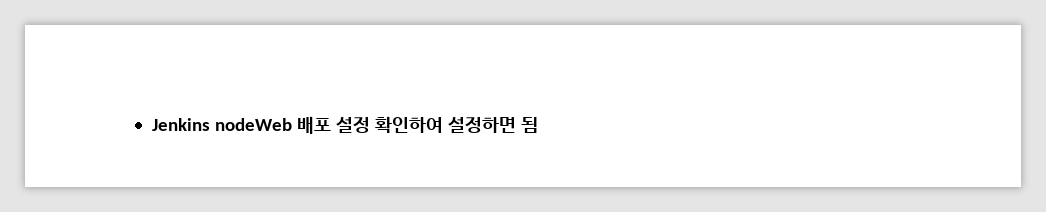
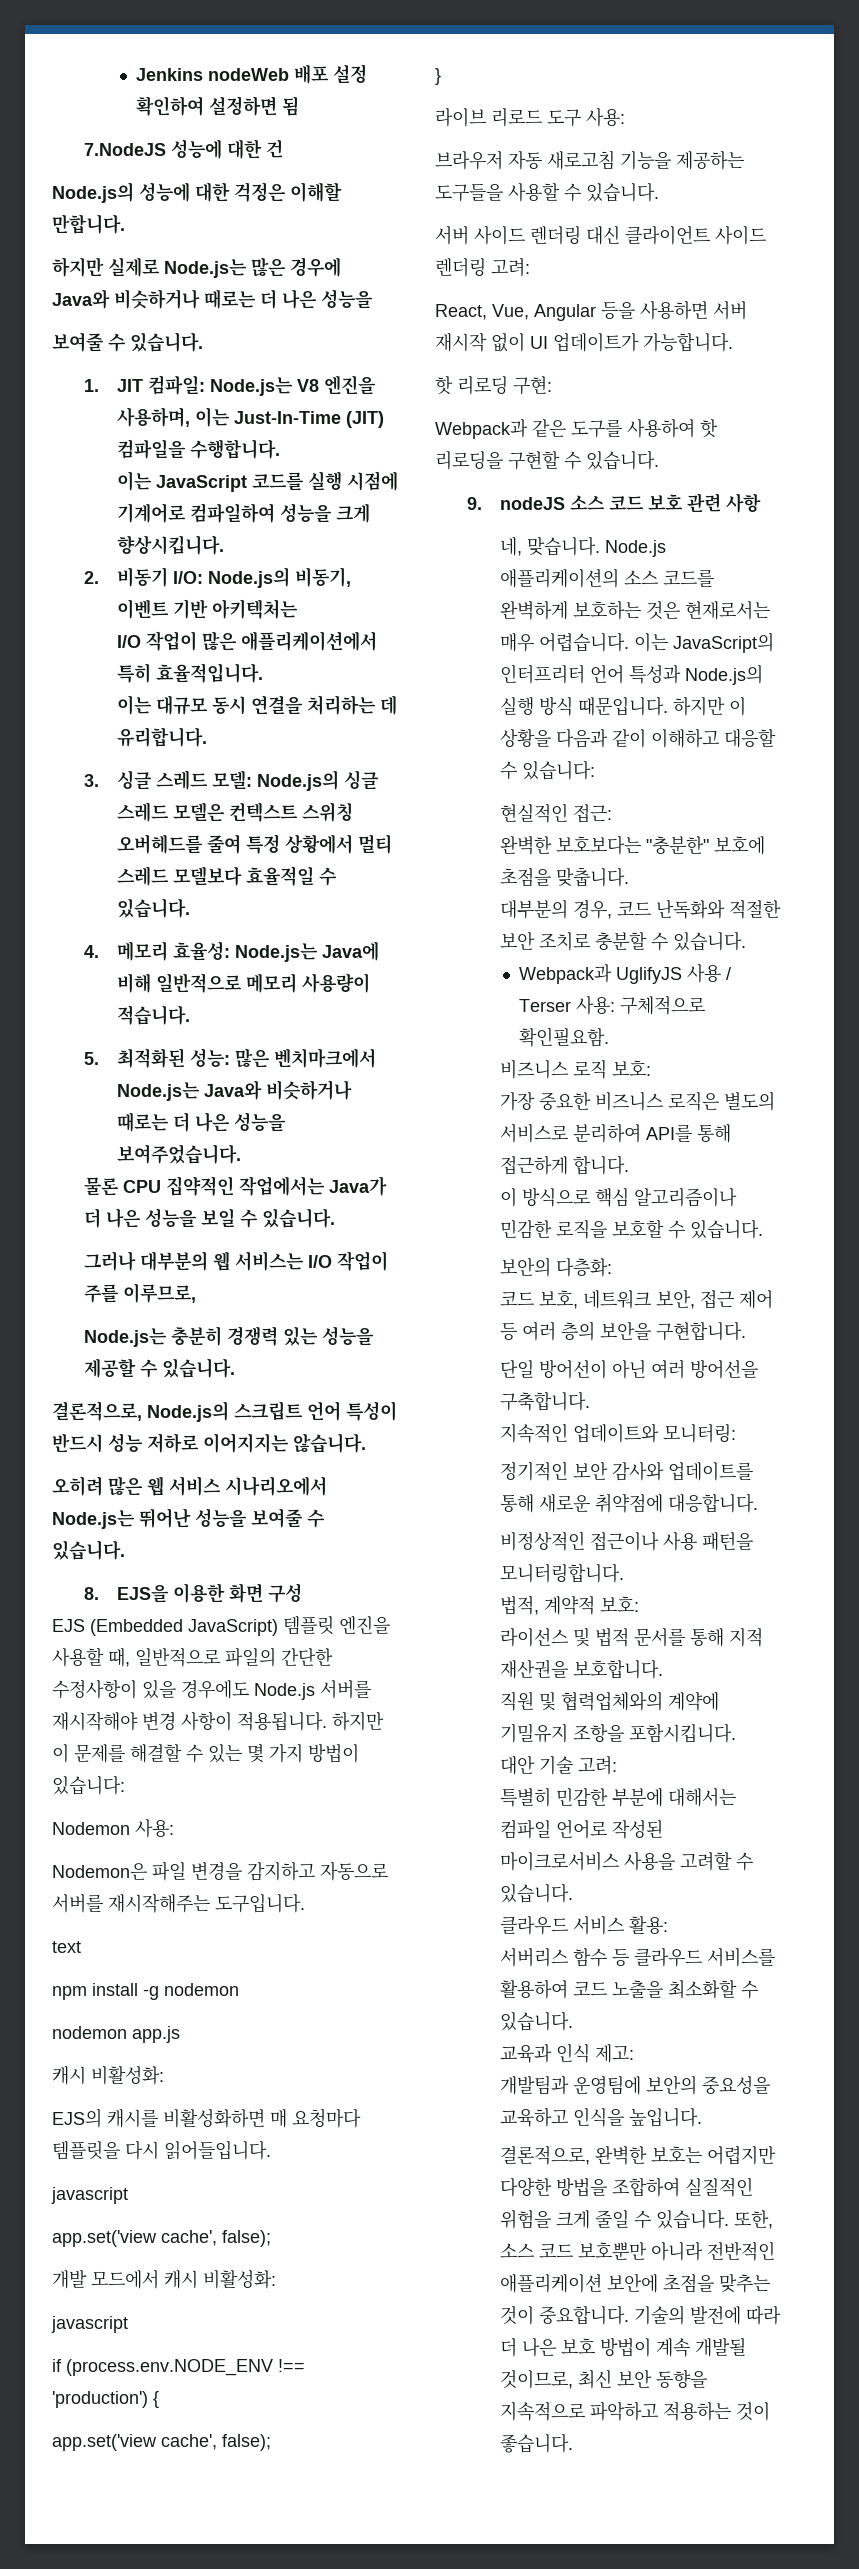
+ 7.NodeJS 성능에 대한 건
+ Node.js의 성능에 대한 걱정은 이해할 만합니다.
+ 하지만 실제로 Node.js는 많은 경우에 Java와 비슷하거나 때로는 더 나은 성능을
+ 보여줄 수 있습니다.
+ 1. JIT 컴파일: Node.js는 V8 엔진을 사용하며, 이는 Just-In-Time (JIT) 컴파일을 수행합니다.
+ 이는 JavaScript 코드를 실행 시점에 기계어로 컴파일하여 성능을 크게 향상시킵니다.
+ 2. 비동기 I/O: Node.js의 비동기, 이벤트 기반 아키텍처는
+ I/O 작업이 많은 애플리케이션에서 특히 효율적입니다.
+ 이는 대규모 동시 연결을 처리하는 데 유리합니다.
+ 3. 싱글 스레드 모델: Node.js의 싱글 스레드 모델은 컨텍스트 스위칭 오버헤드를 줄여 특정 상황에서 멀티 스레드 모델보다 효율적일 수 있습니다.
+ 4. 메모리 효율성: Node.js는 Java에 비해 일반적으로 메모리 사용량이 적습니다.
+ 5. 최적화된 성능: 많은 벤치마크에서 Node.js는 Java와 비슷하거나 때로는 더 나은 성능을 보여주었습니다.
+ 물론 CPU 집약적인 작업에서는 Java가 더 나은 성능을 보일 수 있습니다.
+ 그러나 대부분의 웹 서비스는 I/O 작업이 주를 이루므로,
+ Node.js는 충분히 경쟁력 있는 성능을 제공할 수 있습니다.
+ 결론적으로, Node.js의 스크립트 언어 특성이 반드시 성능 저하로 이어지지는 않습니다.
+ 오히려 많은 웹 서비스 시나리오에서 Node.js는 뛰어난 성능을 보여줄 수 있습니다.
+ 8. EJS을 이용한 화면 구성
+ EJS (Embedded JavaScript) 템플릿 엔진을 사용할 때, 일반적으로 파일의 간단한 수정사항이 있을 경우에도 Node.js 서버를 재시작해야 변경 사항이 적용됩니다. 하지만 이 문제를 해결할 수 있는 몇 가지 방법이 있습니다:
+ Nodemon 사용:
+ Nodemon은 파일 변경을 감지하고 자동으로 서버를 재시작해주는 도구입니다.
+ text
+ npm install -g nodemon
+ nodemon app.js
+ 캐시 비활성화:
+ EJS의 캐시를 비활성화하면 매 요청마다 템플릿을 다시 읽어들입니다.
+ javascript
+ app.set('view cache', false);
+ 개발 모드에서 캐시 비활성화:
+ javascript
+ if (process.env.NODE_ENV !== 'production') {
+ app.set('view cache', false);
+ }
+ 라이브 리로드 도구 사용:
+ 브라우저 자동 새로고침 기능을 제공하는 도구들을 사용할 수 있습니다.
+ 서버 사이드 렌더링 대신 클라이언트 사이드 렌더링 고려:
+ React, Vue, Angular 등을 사용하면 서버 재시작 없이 UI 업데이트가 가능합니다.
+ 핫 리로딩 구현:
+ Webpack과 같은 도구를 사용하여 핫 리로딩을 구현할 수 있습니다.
+ 9. nodeJS 소스 코드 보호 관련 사항
+ 네, 맞습니다. Node.js 애플리케이션의 소스 코드를 완벽하게 보호하는 것은 현재로서는 매우 어렵습니다. 이는 JavaScript의 인터프리터 언어 특성과 Node.js의 실행 방식 때문입니다. 하지만 이 상황을 다음과 같이 이해하고 대응할 수 있습니다:
+ 현실적인 접근:
+ 완벽한 보호보다는 "충분한" 보호에 초점을 맞춥니다.
+ 대부분의 경우, 코드 난독화와 적절한 보안 조치로 충분할 수 있습니다.
+ Webpack과 UglifyJS 사용 / Terser 사용: 구체적으로 확인필요함.
+ 비즈니스 로직 보호:
+ 가장 중요한 비즈니스 로직은 별도의 서비스로 분리하여 API를 통해 접근하게 합니다.
+ 이 방식으로 핵심 알고리즘이나 민감한 로직을 보호할 수 있습니다.
+ 보안의 다층화:
+ 코드 보호, 네트워크 보안, 접근 제어 등 여러 층의 보안을 구현합니다.
+ 단일 방어선이 아닌 여러 방어선을 구축합니다.
+ 지속적인 업데이트와 모니터링:
+ 정기적인 보안 감사와 업데이트를 통해 새로운 취약점에 대응합니다.
+ 비정상적인 접근이나 사용 패턴을 모니터링합니다.
+ 법적, 계약적 보호:
+ 라이선스 및 법적 문서를 통해 지적 재산권을 보호합니다.
+ 직원 및 협력업체와의 계약에 기밀유지 조항을 포함시킵니다.
+ 대안 기술 고려:
+ 특별히 민감한 부분에 대해서는 컴파일 언어로 작성된 마이크로서비스 사용을 고려할 수 있습니다.
+ 클라우드 서비스 활용:
+ 서버리스 함수 등 클라우드 서비스를 활용하여 코드 노출을 최소화할 수 있습니다.
+ 교육과 인식 제고:
+ 개발팀과 운영팀에 보안의 중요성을 교육하고 인식을 높입니다.
+ 결론적으로, 완벽한 보호는 어렵지만 다양한 방법을 조합하여 실질적인 위험을 크게 줄일 수 있습니다. 또한, 소스 코드 보호뿐만 아니라 전반적인 애플리케이션 보안에 초점을 맞추는 것이 중요합니다. 기술의 발전에 따라 더 나은 보호 방법이 계속 개발될 것이므로, 최신 보안 동향을 지속적으로 파악하고 적용하는 것이 좋습니다.

